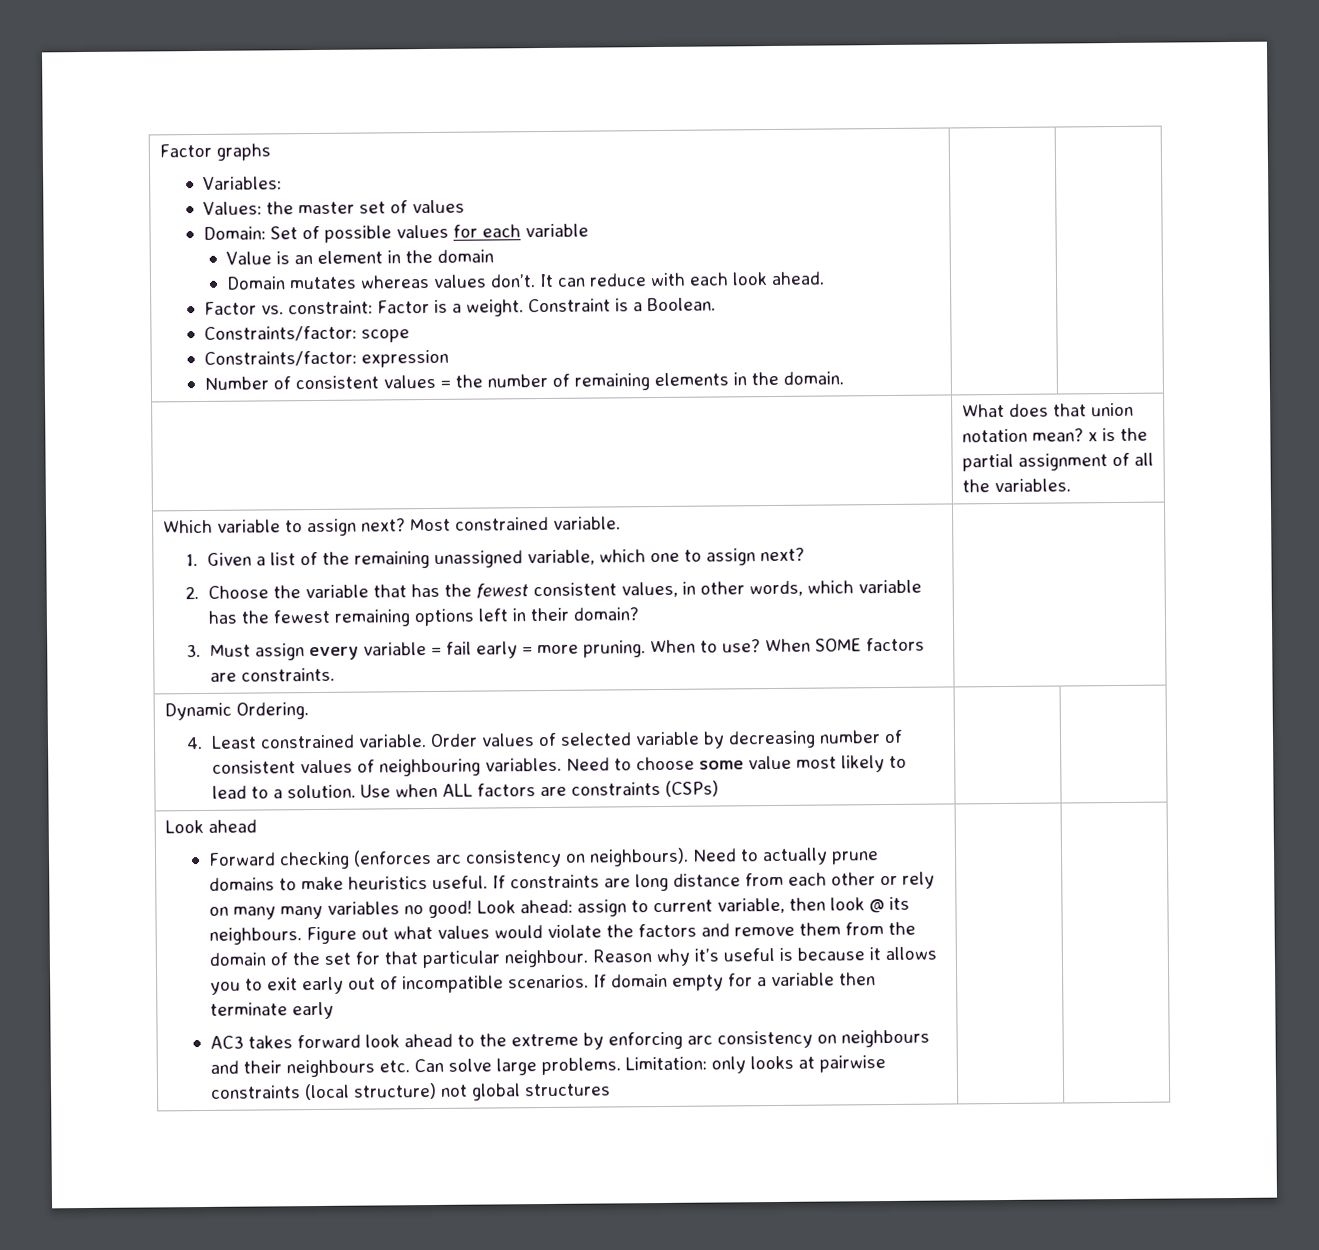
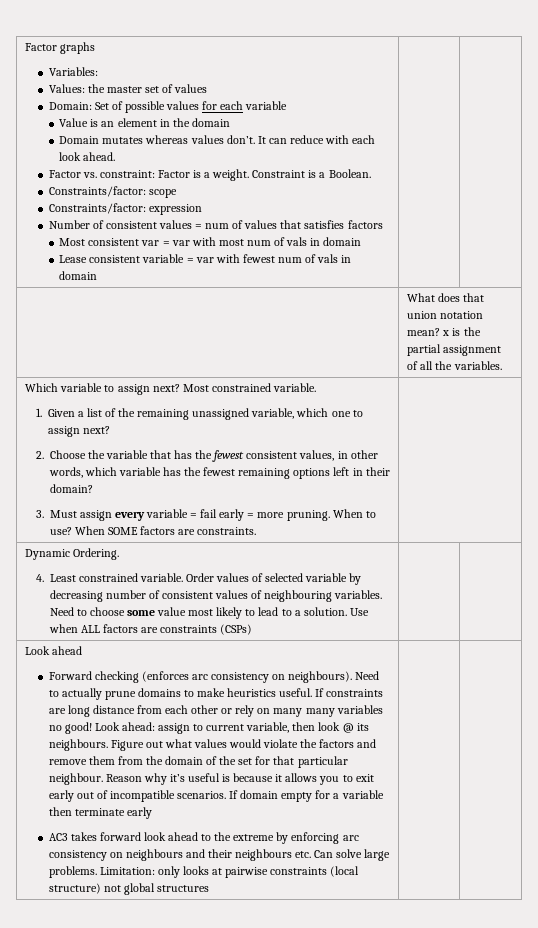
- Number of consistent values = the number of remaining elements in the domain.
+ Number of consistent values = num of values that satisfies factors
+ Most consistent var = var with most num of vals in domain
+ Lease consistent variable = var with fewest num of vals in domain

